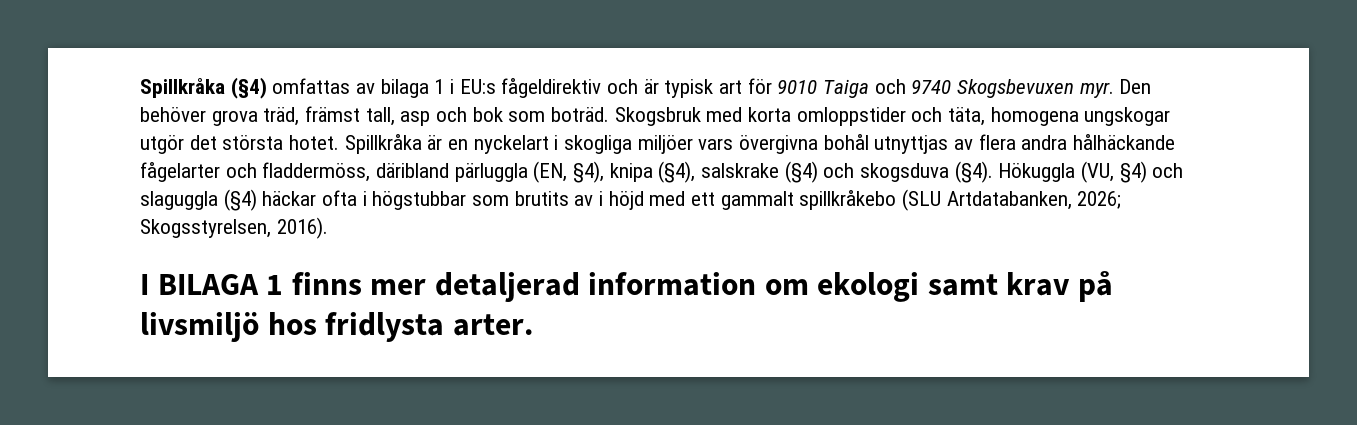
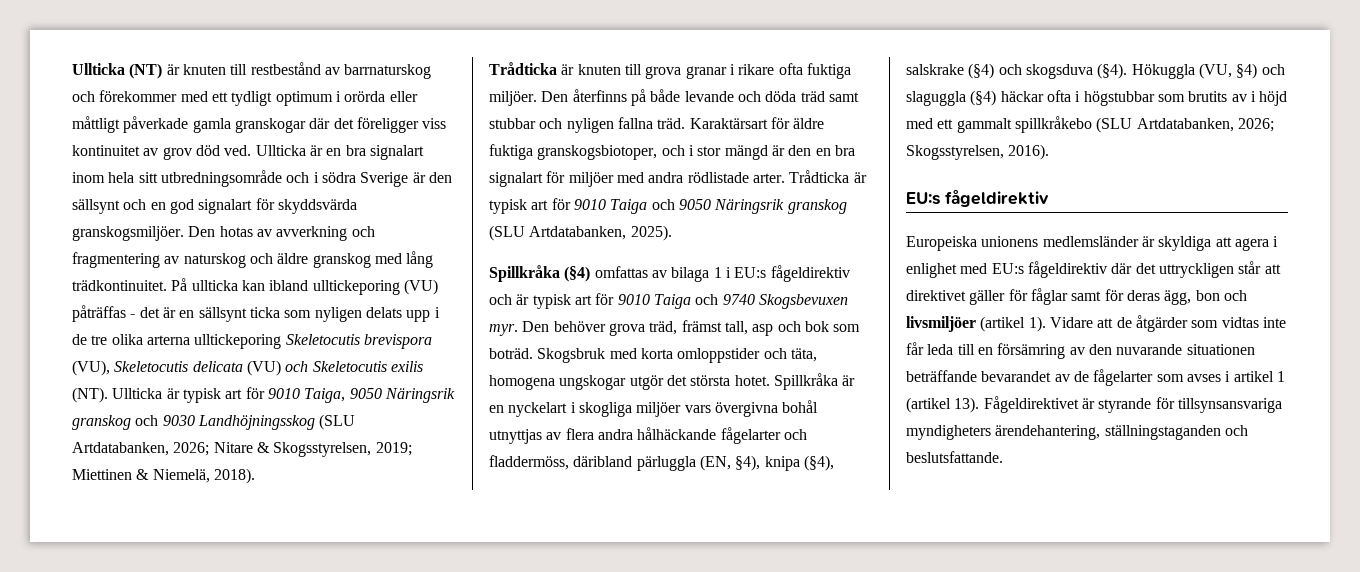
+ Ullticka (NT) är knuten till restbestånd av barrnaturskog och förekommer med ett tydligt optimum i orörda eller måttligt påverkade gamla granskogar där det föreligger viss kontinuitet av grov död ved. Ullticka är en bra signalart inom hela sitt utbredningsområde och i södra Sverige är den sällsynt och en god signalart för skyddsvärda granskogsmiljöer. Den hotas av avverkning och fragmentering av naturskog och äldre granskog med lång trädkontinuitet. På ullticka kan ibland ulltickeporing (VU) påträffas - det är en sällsynt ticka som nyligen delats upp i de tre olika arterna ulltickeporing Skeletocutis brevispora (VU), Skeletocutis delicata (VU) och Skeletocutis exilis (NT). Ullticka är typisk art för 9010 Taiga, 9050 Näringsrik granskog och 9030 Landhöjningsskog (SLU Artdatabanken, 2026; Nitare & Skogsstyrelsen, 2019; Miettinen & Niemelä, 2018).
+ Trådticka är knuten till grova granar i rikare ofta fuktiga miljöer. Den återfinns på både levande och döda träd samt stubbar och nyligen fallna träd. Karaktärsart för äldre fuktiga granskogsbiotoper, och i stor mängd är den en bra signalart för miljöer med andra rödlistade arter. Trådticka är typisk art för 9010 Taiga och 9050 Näringsrik granskog (SLU Artdatabanken, 2025).
  Hökuggla (VU, §4) och slaguggla (§4) häckar ofta i högstubbar som brutits av i höjd med ett gammalt spillkråkebo (SLU Artdatabanken, 2026; Skogsstyrelsen, 2016).
- I BILAGA 1 finns mer detaljerad information om ekologi samt krav på livsmiljö hos fridlysta arter.
+ EU:s fågeldirektiv
+ Europeiska unionens medlemsländer är skyldiga att agera i enlighet med EU:s fågeldirektiv där det uttryckligen står att direktivet gäller för fåglar samt för deras ägg, bon och livsmiljöer (artikel 1). Vidare att de åtgärder som vidtas inte får leda till en försämring av den nuvarande situationen beträffande bevarandet av de fågelarter som avses i artikel 1 (artikel 13). Fågeldirektivet är styrande för tillsynsansvariga myndigheters ärendehantering, ställningstaganden och beslutsfattande.

